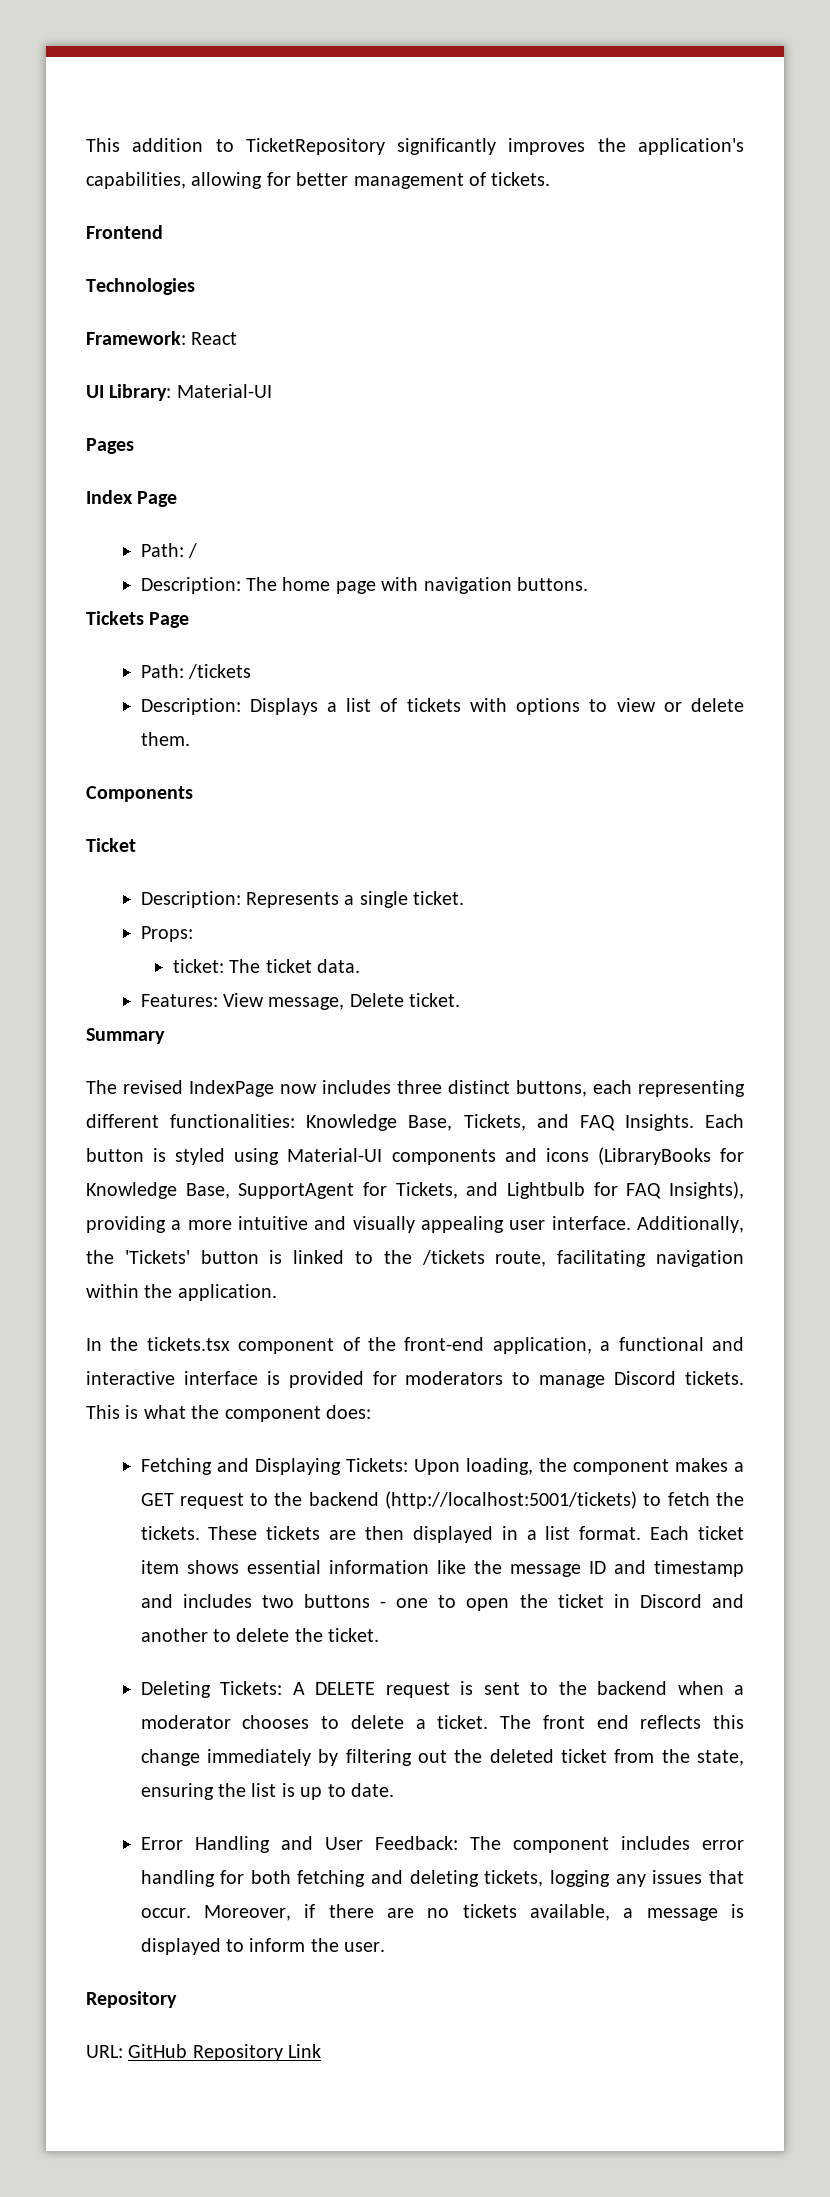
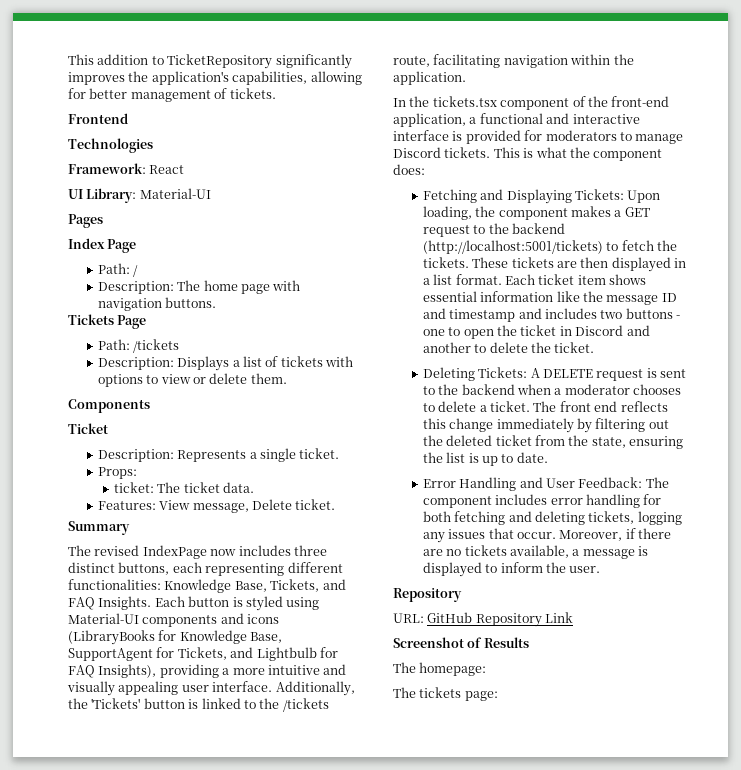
+ Screenshot of Results
+ The homepage:
+ The tickets page:

